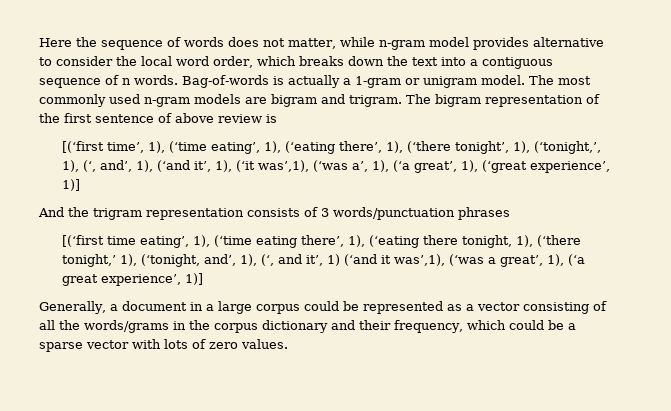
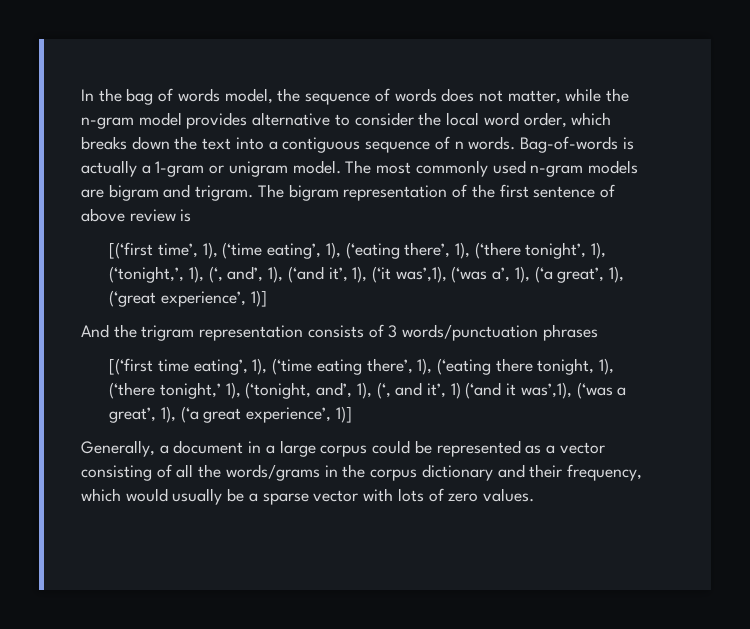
- Here the sequence of words does not matter, while n-gram model provides alternative to consider the local word order, which breaks down the text into a contiguous sequence of n words.
+ In the bag of words model, the sequence of words does not matter, while the n-gram model provides alternative to consider the local word order, which breaks down the text into a contiguous sequence of n words.
- Generally, a document in a large corpus could be represented as a vector consisting of all the words/grams in the corpus dictionary and their frequency, which could be a sparse vector with lots of zero values.
+ Generally, a document in a large corpus could be represented as a vector consisting of all the words/grams in the corpus dictionary and their frequency, which would usually be a sparse vector with lots of zero values.

